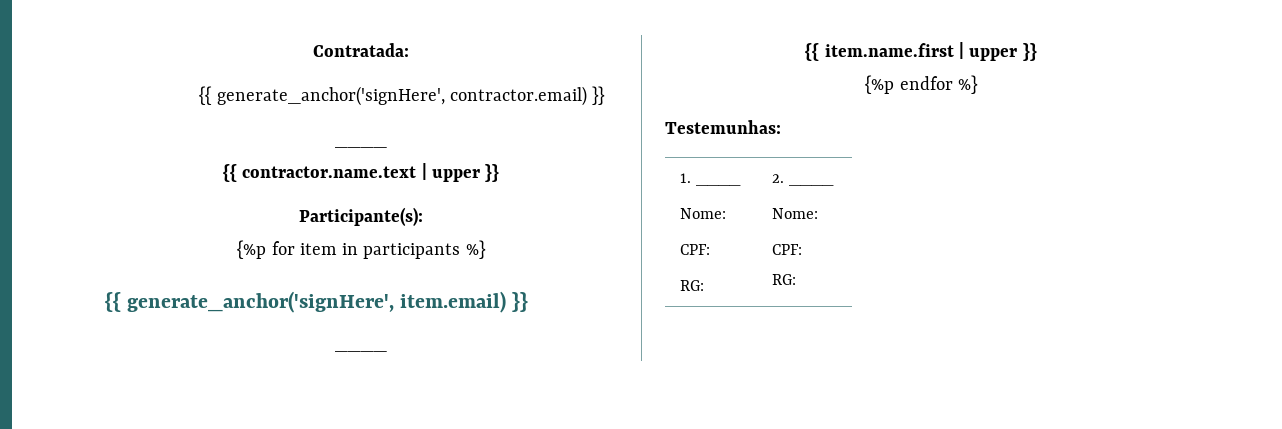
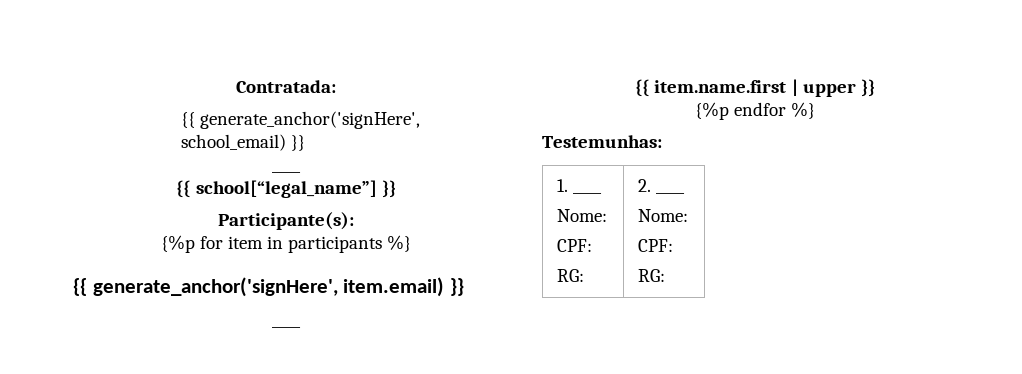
- {{ generate_anchor('signHere', contractor.email) }}
+ {{ generate_anchor('signHere', school_email) }}
  ____
- {{ contractor.name.text | upper }}
+ {{ school[“legal_name”] }}

